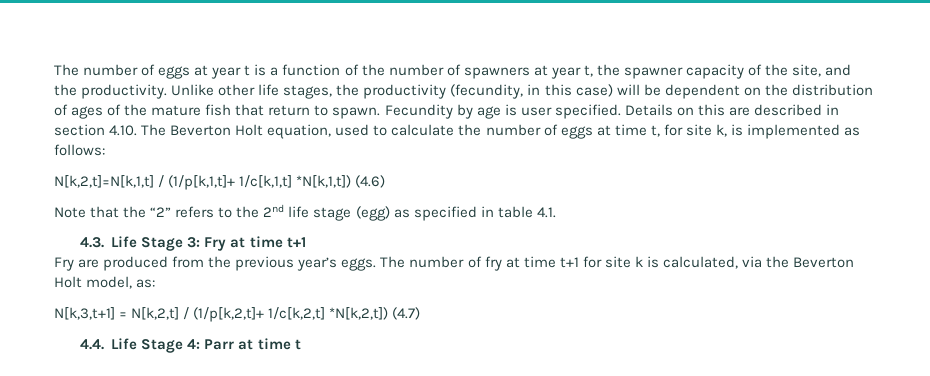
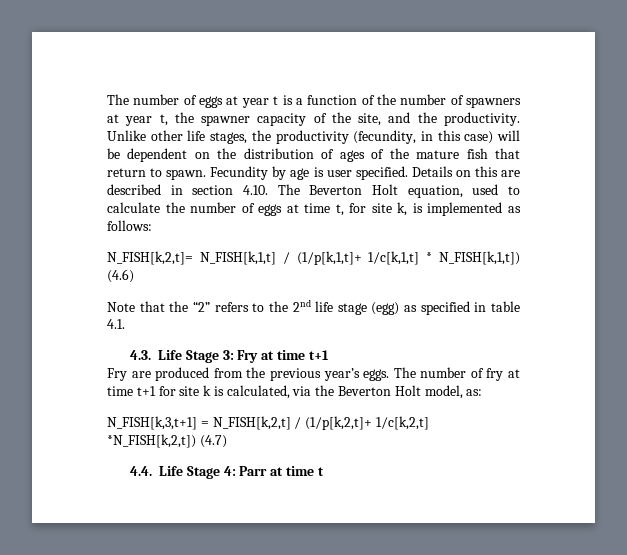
- N[k,2,t]=N[k,1,t] / (1/p[k,1,t]+ 1/c[k,1,t] *N[k,1,t]) (4.6)
+ N_FISH[k,2,t]= N_FISH[k,1,t] / (1/p[k,1,t]+ 1/c[k,1,t] * N_FISH[k,1,t]) (4.6)
- N[k,3,t+1] = N[k,2,t] / (1/p[k,2,t]+ 1/c[k,2,t] *N[k,2,t]) (4.7)
+ N_FISH[k,3,t+1] = N_FISH[k,2,t] / (1/p[k,2,t]+ 1/c[k,2,t] *N_FISH[k,2,t]) (4.7)

